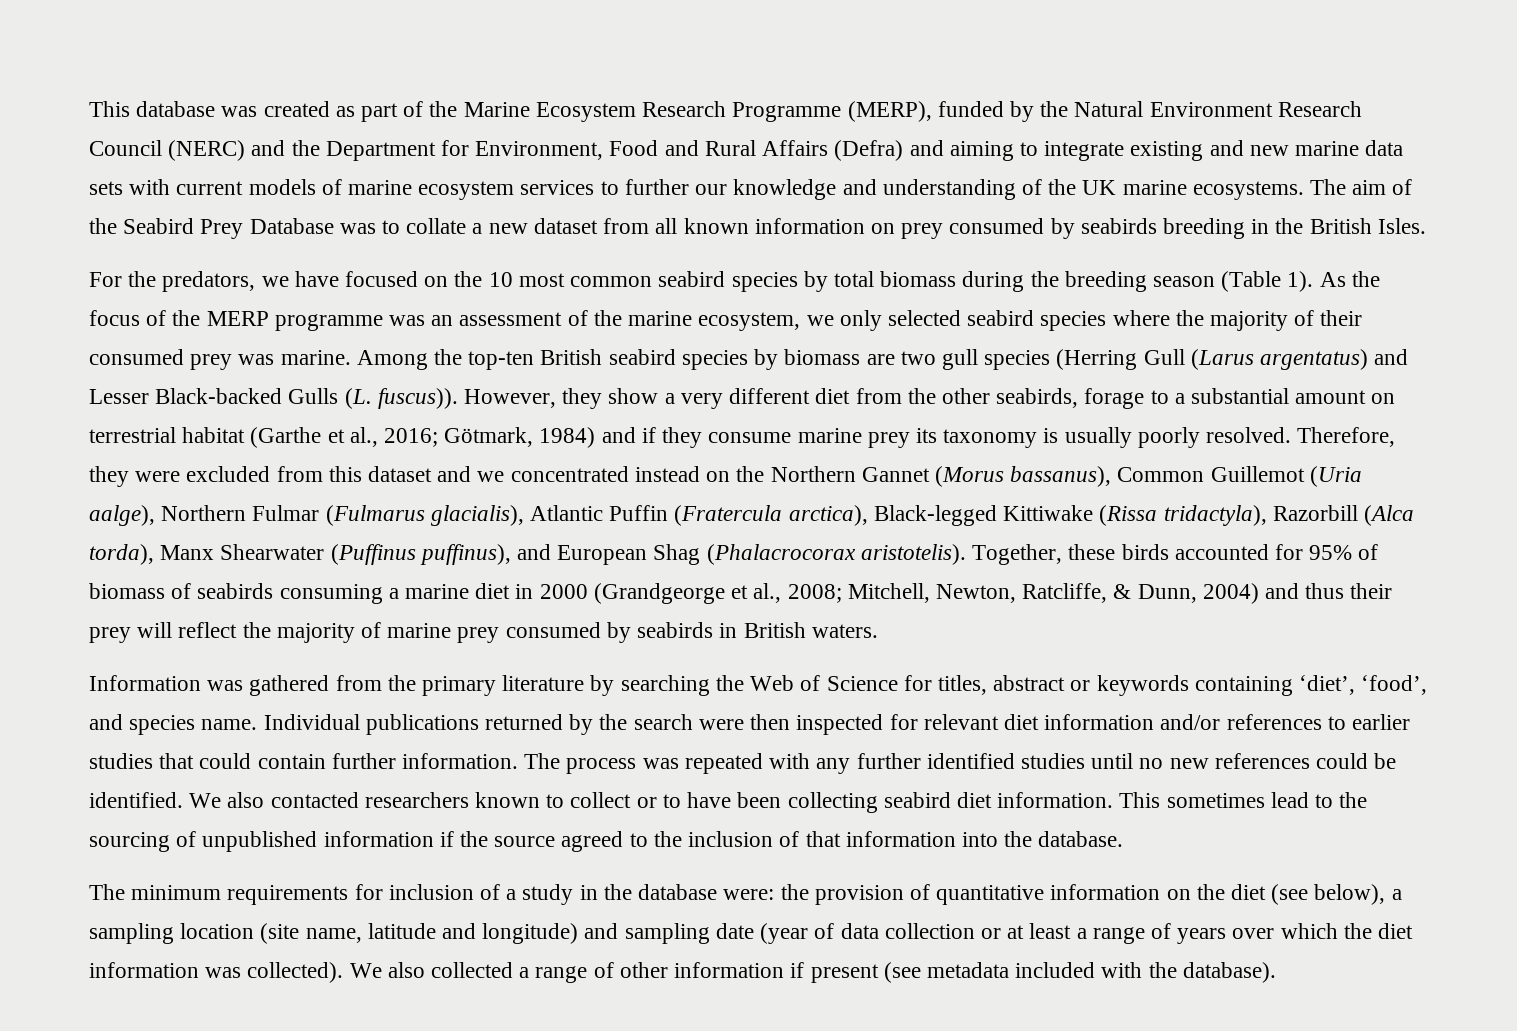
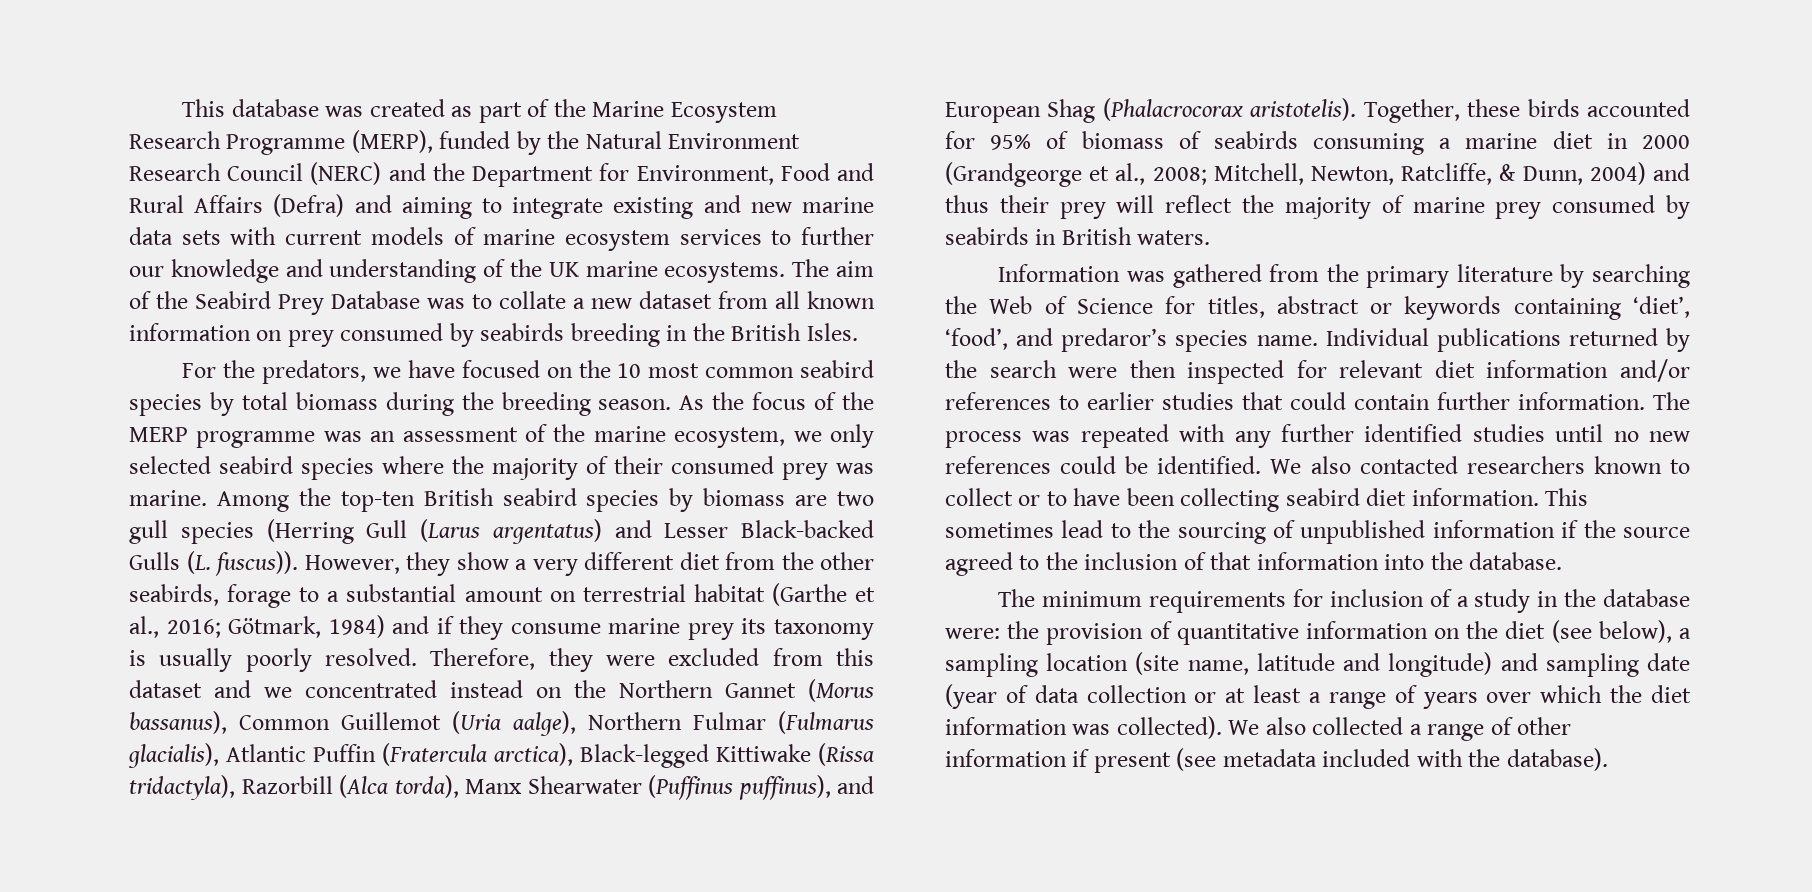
- For the predators, we have focused on the 10 most common seabird species by total biomass during the breeding season (Table 1).
+ For the predators, we have focused on the 10 most common seabird species by total biomass during the breeding season.
- Information was gathered from the primary literature by searching the Web of Science for titles, abstract or keywords containing ‘diet’, ‘food’, and species name.
+ Information was gathered from the primary literature by searching the Web of Science for titles, abstract or keywords containing ‘diet’, ‘food’, and predaror’s species name.

